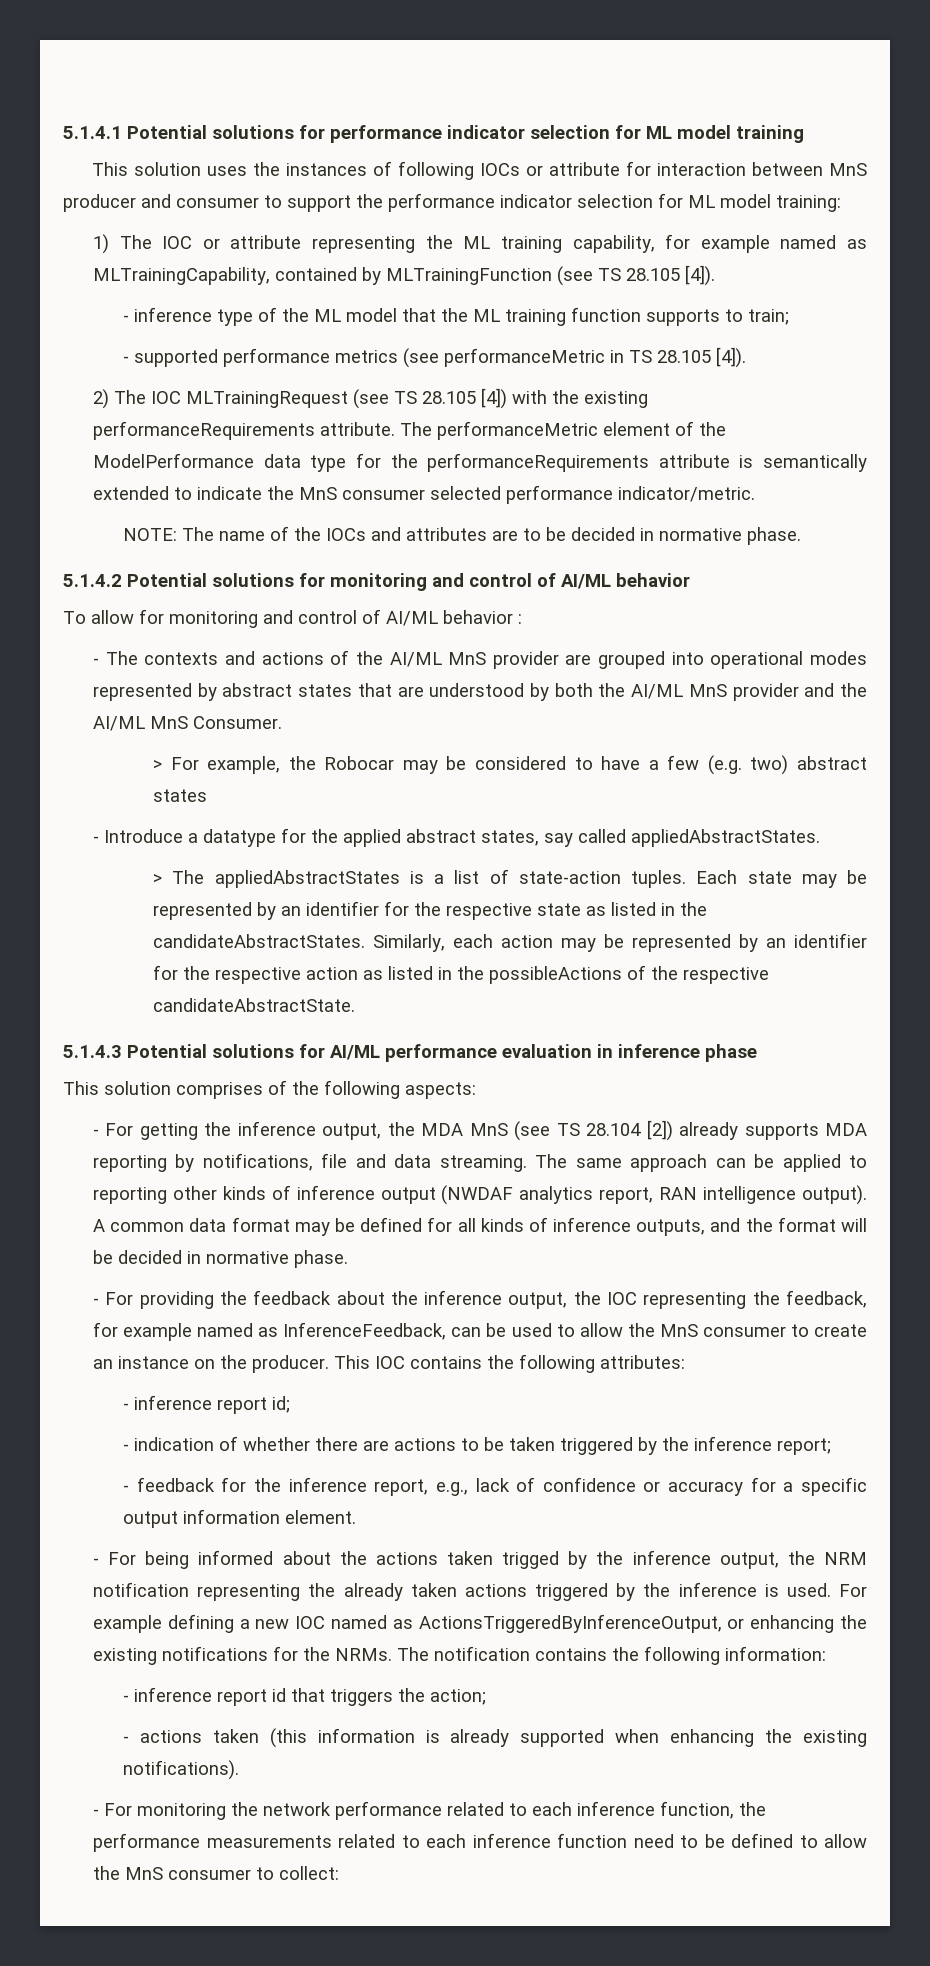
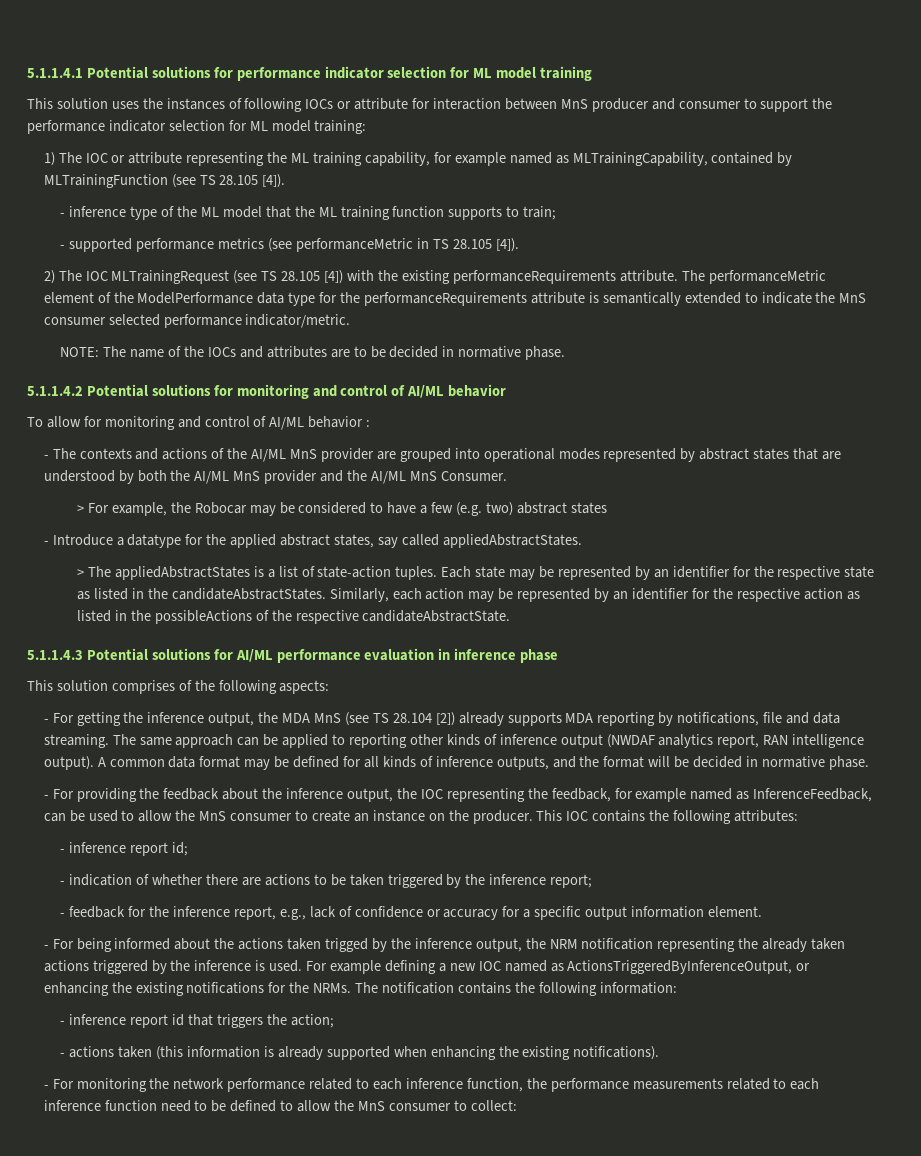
- 5.1.4.1 Potential solutions for performance indicator selection for ML model training
+ 5.1.1.4.1 Potential solutions for performance indicator selection for ML model training
- 5.1.4.2 Potential solutions for monitoring and control of AI/ML behavior
+ 5.1.1.4.2 Potential solutions for monitoring and control of AI/ML behavior
- 5.1.4.3 Potential solutions for AI/ML performance evaluation in inference phase
+ 5.1.1.4.3 Potential solutions for AI/ML performance evaluation in inference phase

